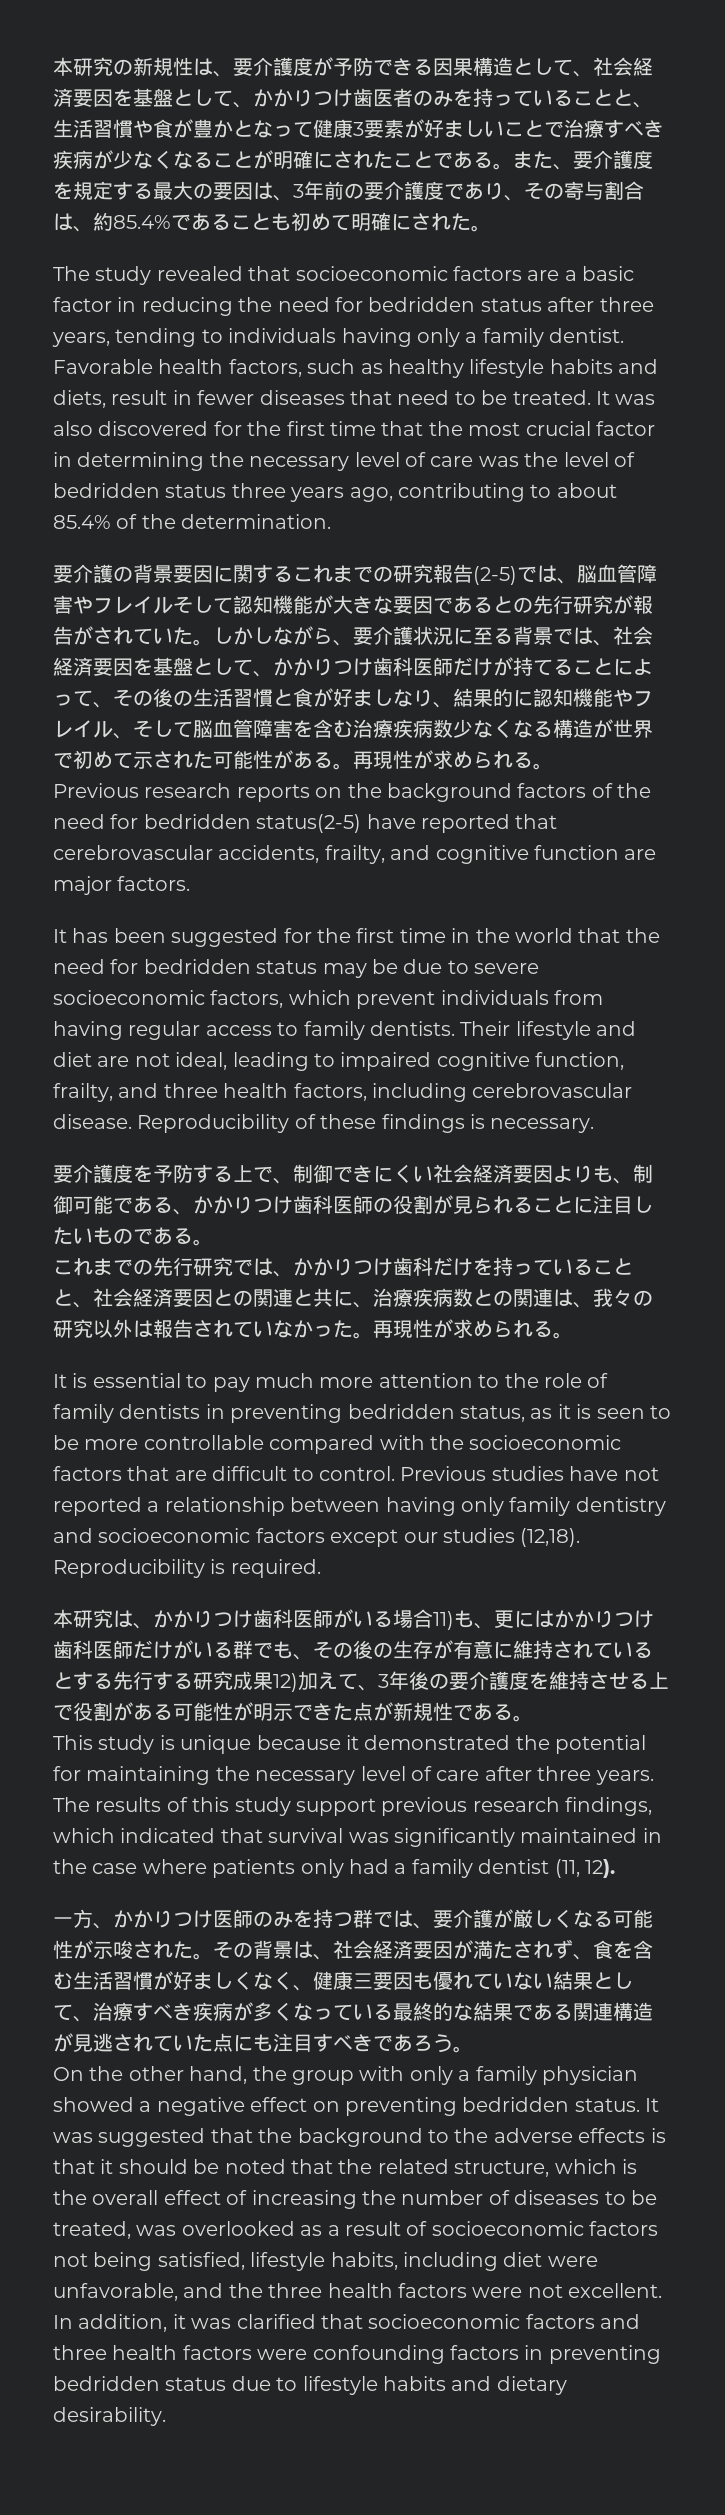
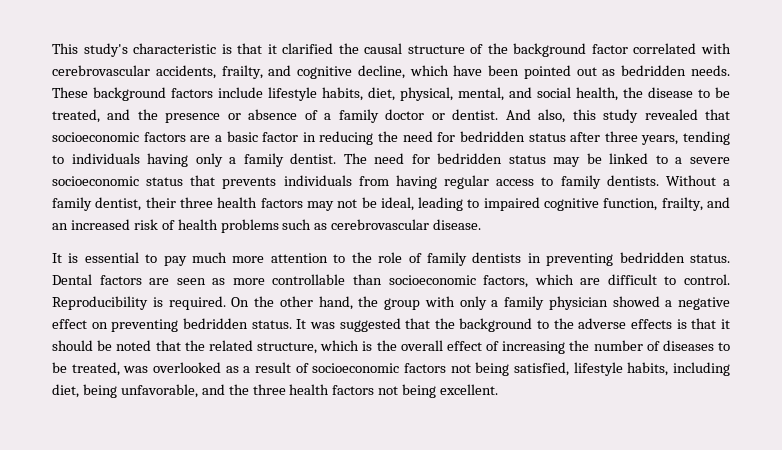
- 本研究の新規性は、要介護度が予防できる因果構造として、社会経済要因を基盤として、かかりつけ歯医者のみを持っていることと、生活習慣や食が豊かとなって健康3要素が好ましいことで治療すべき疾病が少なくなることが明確にされたことである。また、要介護度を規定する最大の要因は、3年前の要介護度であり、その寄与割合は、約85.4%であることも初めて明確にされた。
- The study revealed that socioeconomic factors are a basic factor in reducing the need for bedridden status after three years, tending to individuals having only a family dentist.
+ This study's characteristic is that it clarified the causal structure of the background factor correlated with cerebrovascular accidents, frailty, and cognitive decline, which have been pointed out as bedridden needs. These background factors include lifestyle habits, diet, physical, mental, and social health, the disease to be treated, and the presence or absence of a family doctor or dentist. And also, this study revealed that socioeconomic factors are a basic factor in reducing the need for bedridden status after three years, tending to individuals having only a family dentist.
- Favorable health factors, such as healthy lifestyle habits and diets, result in fewer diseases that need to be treated. It was also discovered for the first time that the most crucial factor in determining the necessary level of care was the level of bedridden status three years ago, contributing to about 85.4% of the determination.
- 要介護の背景要因に関するこれまでの研究報告(2-5)では、脳血管障害やフレイルそして認知機能が大きな要因であるとの先行研究が報告がされていた。しかしながら、要介護状況に至る背景では、社会経済要因を基盤として、かかりつけ歯科医師だけが持てることによって、その後の生活習慣と食が好ましなり、結果的に認知機能やフレイル、そして脳血管障害を含む治療疾病数少なくなる構造が世界で初めて示された可能性がある。再現性が求められる。
- Previous research reports on the background factors of the need for bedridden status(2-5) have reported that cerebrovascular accidents, frailty, and cognitive function are major factors.
- It has been suggested for the first time in the world that the need for bedridden status may be due to severe socioeconomic factors, which prevent individuals from having regular access to family dentists.
+ The need for bedridden status may be linked to a severe socioeconomic status that prevents individuals from having regular access to family dentists.
- Their lifestyle and diet are not ideal, leading to impaired cognitive function, frailty, and three health factors, including cerebrovascular disease. Reproducibility of these findings is necessary.
- 要介護度を予防する上で、制御できにくい社会経済要因よりも、制御可能である、かかりつけ歯科医師の役割が見られることに注目したいものである。
- これまでの先行研究では、かかりつけ歯科だけを持っていることと、社会経済要因との関連と共に、治療疾病数との関連は、我々の研究以外は報告されていなかった。再現性が求められる。
+ Without a family dentist, their three health factors may not be ideal, leading to impaired cognitive function, frailty, and an increased risk of health problems such as cerebrovascular disease.
- It is essential to pay much more attention to the role of family dentists in preventing bedridden status, as it is seen to be more controllable compared with the socioeconomic factors that are difficult to control. Previous studies have not reported a relationship between having only family dentistry and socioeconomic factors except our studies (12,18). Reproducibility is required.
- 本研究は、かかりつけ歯科医師がいる場合11)も、更にはかかりつけ歯科医師だけがいる群でも、その後の生存が有意に維持されているとする先行する研究成果12)加えて、3年後の要介護度を維持させる上で役割がある可能性が明示できた点が新規性である。
- This study is unique because it demonstrated the potential for maintaining the necessary level of care after three years. The results of this study support previous research findings, which indicated that survival was significantly maintained in the case where patients only had a family dentist (11, 12).
- 一方、かかりつけ医師のみを持つ群では、要介護が厳しくなる可能性が示唆された。その背景は、社会経済要因が満たされず、食を含む生活習慣が好ましくなく、健康三要因も優れていない結果として、治療すべき疾病が多くなっている最終的な結果である関連構造が見逃されていた点にも注目すべきであろう。
- On the other hand, the group with only a family physician showed a negative effect on preventing bedridden status.
+ It is essential to pay much more attention to the role of family dentists in preventing bedridden status. Dental factors are seen as more controllable than socioeconomic factors, which are difficult to control. Reproducibility is required. On the other hand, the group with only a family physician showed a negative effect on preventing bedridden status.
- It was suggested that the background to the adverse effects is that it should be noted that the related structure, which is the overall effect of increasing the number of diseases to be treated, was overlooked as a result of socioeconomic factors not being satisfied, lifestyle habits, including diet were unfavorable, and the three health factors were not excellent. In addition, it was clarified that socioeconomic factors and three health factors were confounding factors in preventing bedridden status due to lifestyle habits and dietary desirability.
+ It was suggested that the background to the adverse effects is that it should be noted that the related structure, which is the overall effect of increasing the number of diseases to be treated, was overlooked as a result of socioeconomic factors not being satisfied, lifestyle habits, including diet, being unfavorable, and the three health factors not being excellent.

